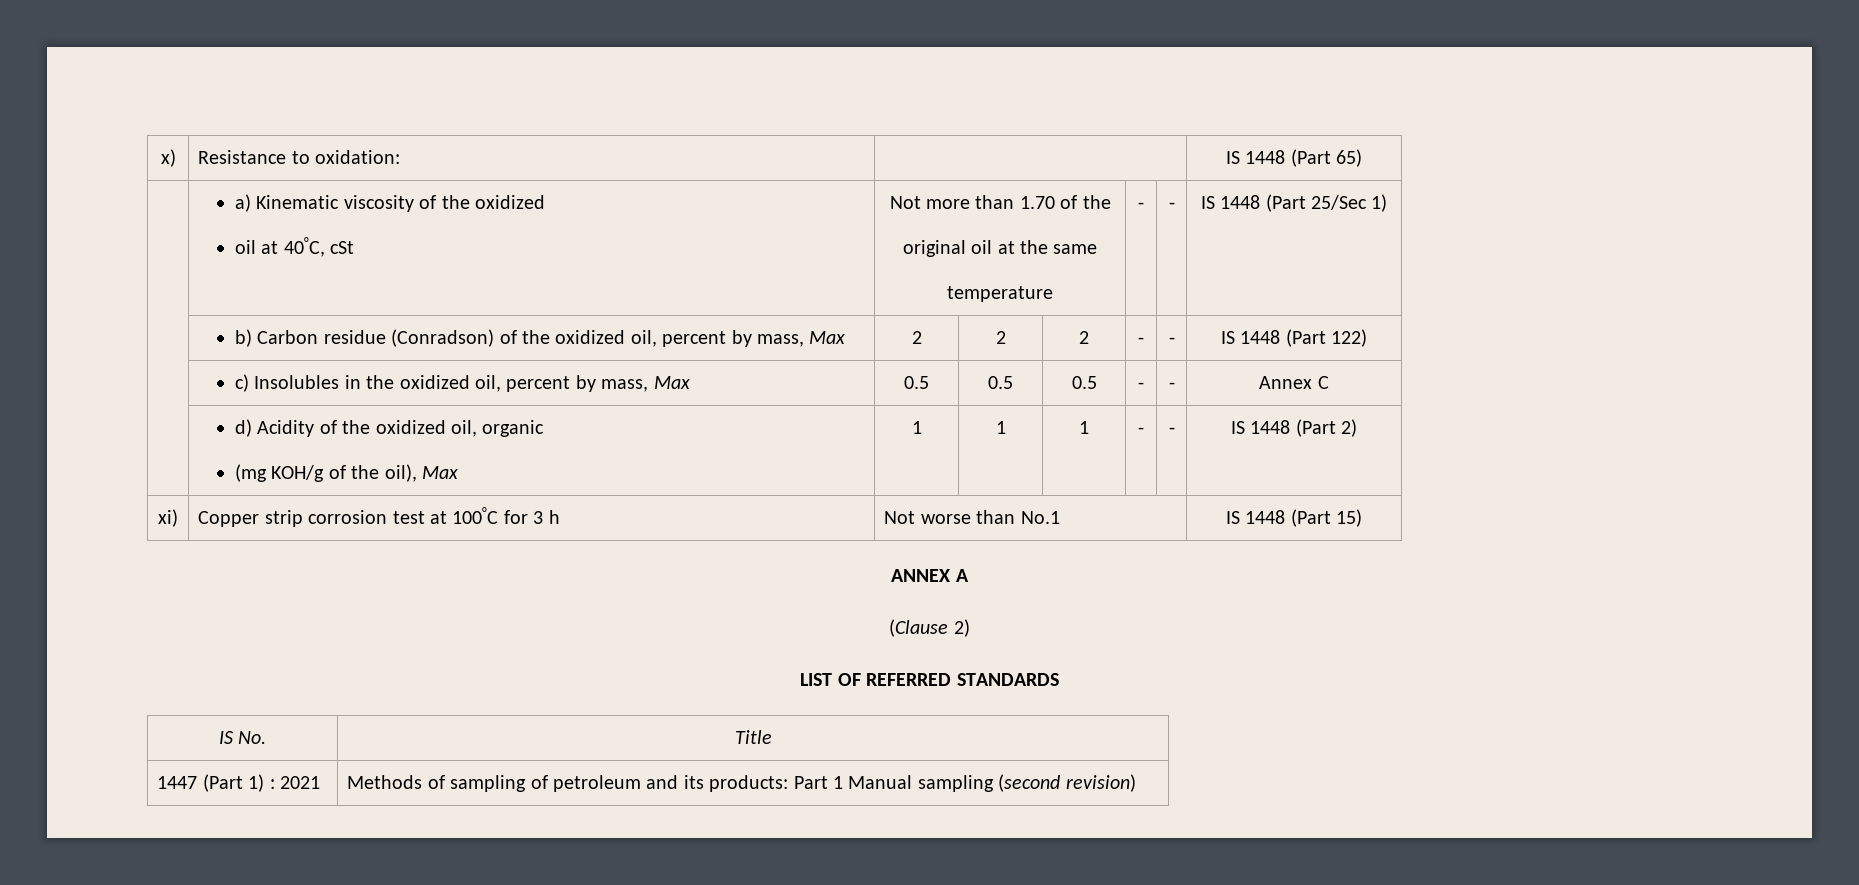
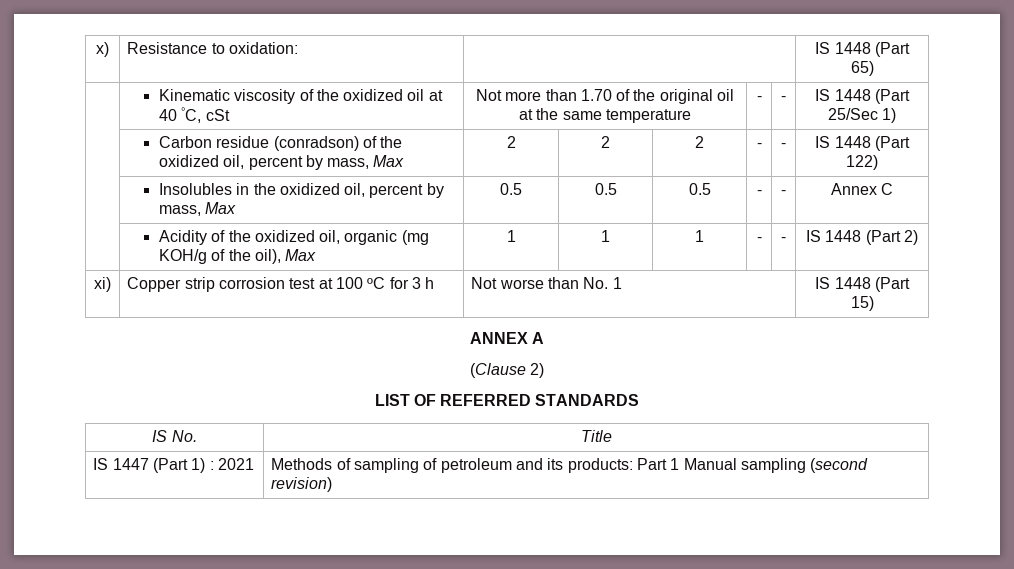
- | a) Kinematic viscosity of the oxidized
- oil at 40°C, cSt | Not more than 1.70 of the
- original oil at the same
- temperature | - | - | IS 1448 (Part 25/Sec 1)
+ | Kinematic viscosity of the oxidized oil at 40 °C, cSt | Not more than 1.70 of the original oil at the same temperature | - | - | IS 1448 (Part 25/Sec 1)
- | b) Carbon residue (Conradson) of the oxidized oil, percent by mass, Max | 2 | 2 | 2 | - | - | IS 1448 (Part 122)
+ | Carbon residue (conradson) of the oxidized oil, percent by mass, Max | 2 | 2 | 2 | - | - | IS 1448 (Part 122)
- | c) Insolubles in the oxidized oil, percent by mass, Max | 0.5 | 0.5 | 0.5 | - | - | Annex C
+ | Insolubles in the oxidized oil, percent by mass, Max | 0.5 | 0.5 | 0.5 | - | - | Annex C
- | d) Acidity of the oxidized oil, organic
- (mg KOH/g of the oil), Max | 1 | 1 | 1 | - | - | IS 1448 (Part 2)
+ | Acidity of the oxidized oil, organic (mg KOH/g of the oil), Max | 1 | 1 | 1 | - | - | IS 1448 (Part 2)
- xi) | Copper strip corrosion test at 100°C for 3 h | Not worse than No.1 | IS 1448 (Part 15)
+ xi) | Copper strip corrosion test at 100 ºC for 3 h | Not worse than No. 1 | IS 1448 (Part 15)
- 1447 (Part 1) : 2021 | Methods of sampling of petroleum and its products: Part 1 Manual sampling (second revision)
+ IS 1447 (Part 1) : 2021 | Methods of sampling of petroleum and its products: Part 1 Manual sampling (second revision)

